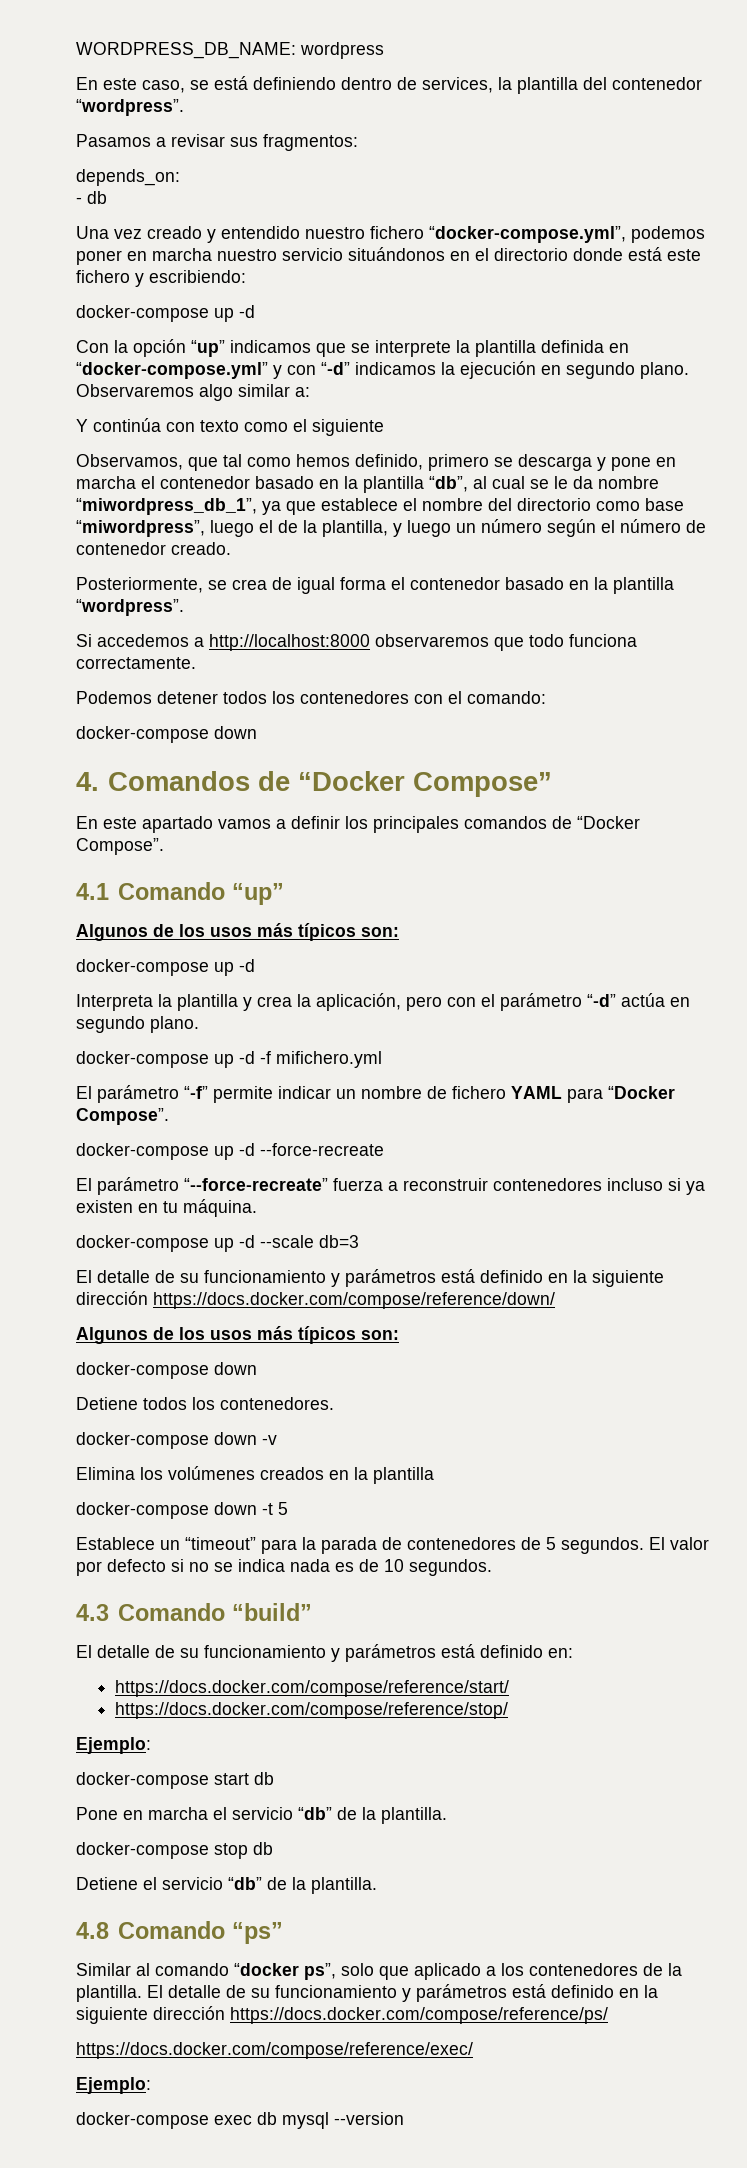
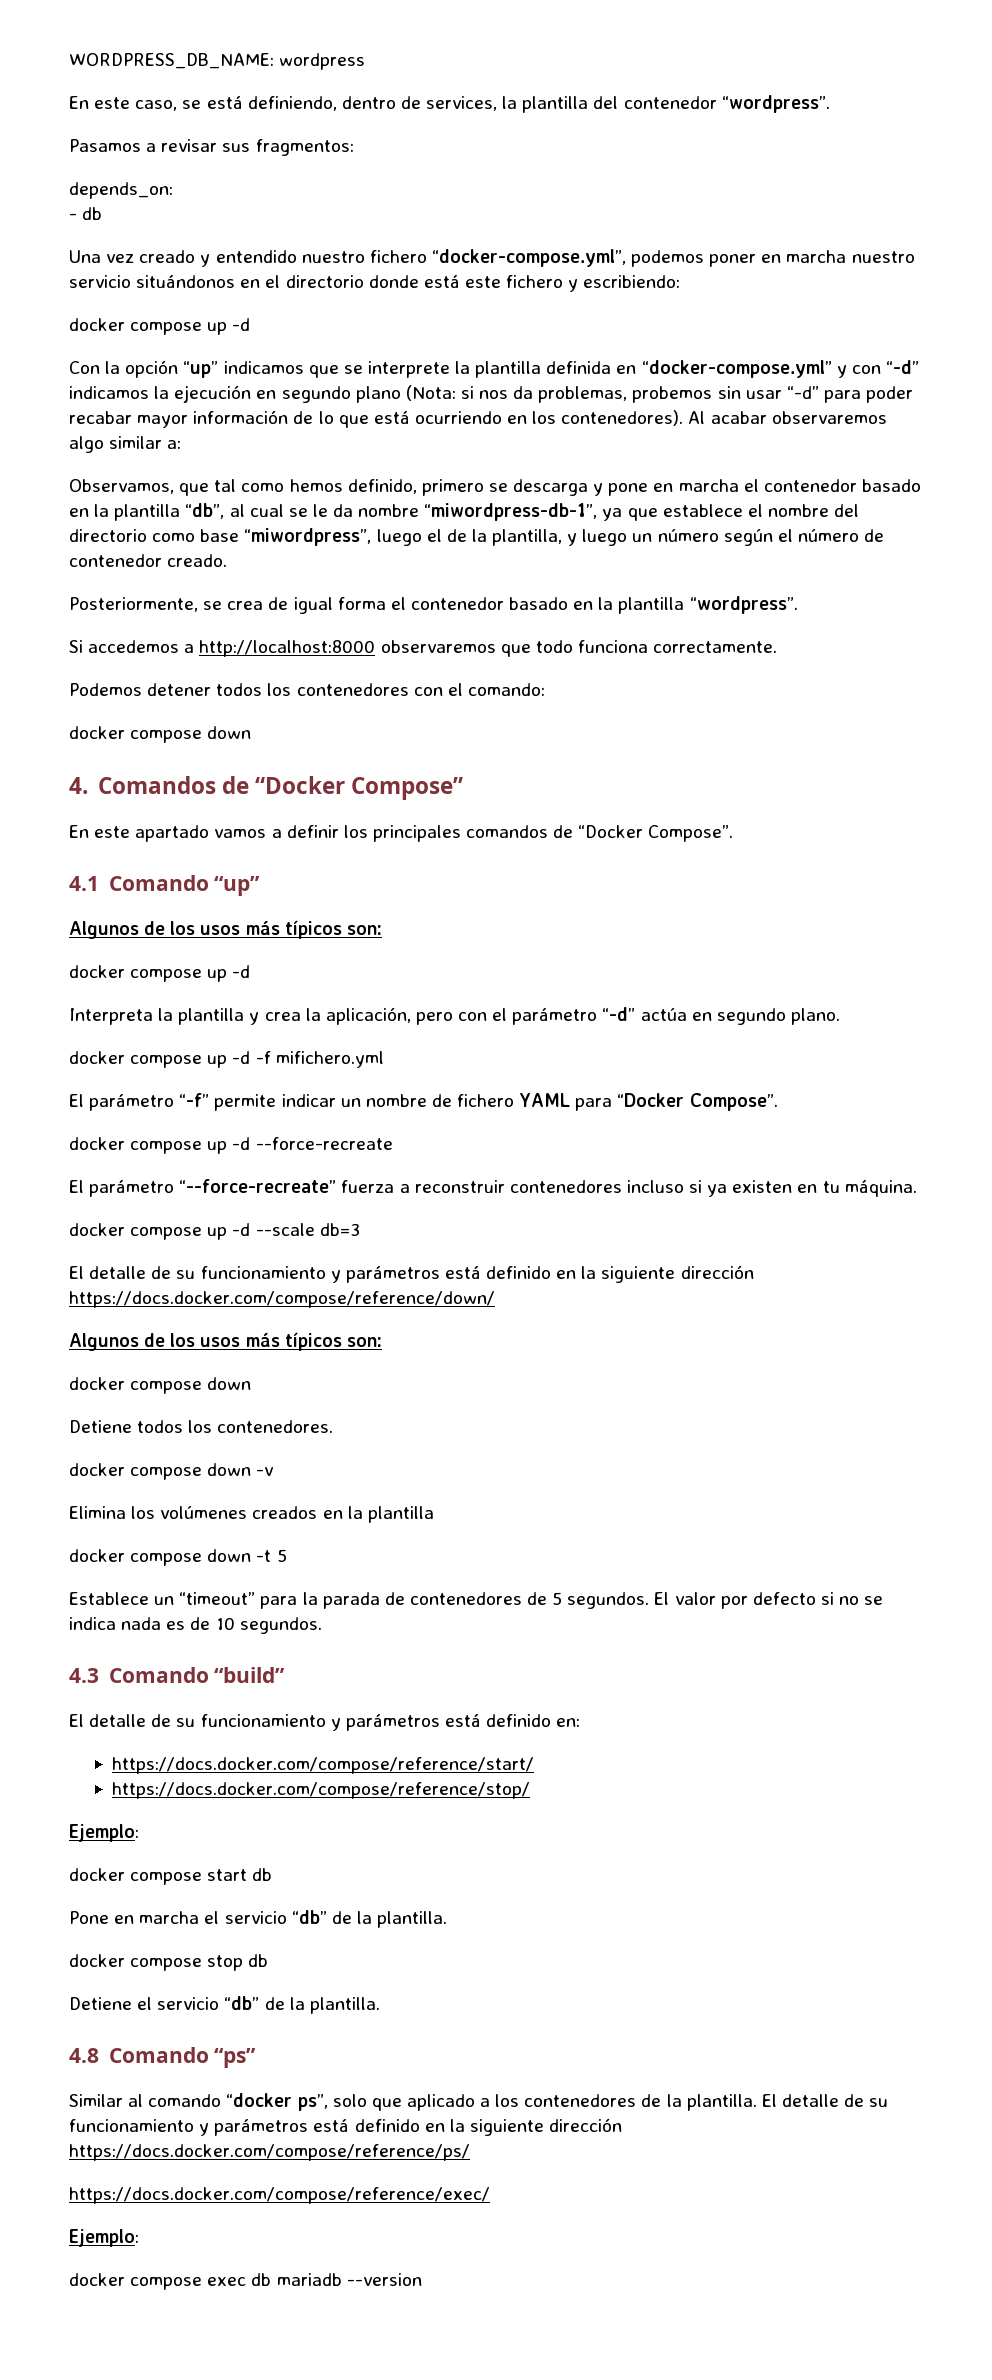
- En este caso, se está definiendo dentro de services, la plantilla del contenedor “wordpress”.
+ En este caso, se está definiendo, dentro de services, la plantilla del contenedor “wordpress”.
  Una vez creado y entendido nuestro fichero “docker-compose.yml”, podemos poner en marcha nuestro servicio situándonos en el directorio donde está este fichero y escribiendo:
- docker-compose up -d
+ docker compose up -d
- Con la opción “up” indicamos que se interprete la plantilla definida en “docker-compose.yml” y con “-d” indicamos la ejecución en segundo plano. Observaremos algo similar a:
- Y continúa con texto como el siguiente
+ Con la opción “up” indicamos que se interprete la plantilla definida en “docker-compose.yml” y con “-d” indicamos la ejecución en segundo plano (Nota: si nos da problemas, probemos sin usar “-d” para poder recabar mayor información de lo que está ocurriendo en los contenedores). Al acabar observaremos algo similar a:
- Observamos, que tal como hemos definido, primero se descarga y pone en marcha el contenedor basado en la plantilla “db”, al cual se le da nombre “miwordpress_db_1”, ya que establece el nombre del directorio como base “miwordpress”, luego el de la plantilla, y luego un número según el número de contenedor creado.
+ Observamos, que tal como hemos definido, primero se descarga y pone en marcha el contenedor basado en la plantilla “db”, al cual se le da nombre “miwordpress-db-1”, ya que establece el nombre del directorio como base “miwordpress”, luego el de la plantilla, y luego un número según el número de contenedor creado.
  Podemos detener todos los contenedores con el comando:
- docker-compose down
+ docker compose down
  4.1 Comando “up”
  Algunos de los usos más típicos son:
- docker-compose up -d
+ docker compose up -d
- docker-compose up -d -f mifichero.yml
+ docker compose up -d -f mifichero.yml
- docker-compose up -d --force-recreate
+ docker compose up -d --force-recreate
- docker-compose up -d --scale db=3
+ docker compose up -d --scale db=3
  El detalle de su funcionamiento y parámetros está definido en la siguiente dirección https://docs.docker.com/compose/reference/down/
  Algunos de los usos más típicos son:
- docker-compose down
+ docker compose down
- docker-compose down -v
+ docker compose down -v
- docker-compose down -t 5
+ docker compose down -t 5
- docker-compose start db
+ docker compose start db
- docker-compose stop db
+ docker compose stop db
- docker-compose exec db mysql --version
+ docker compose exec db mariadb --version

